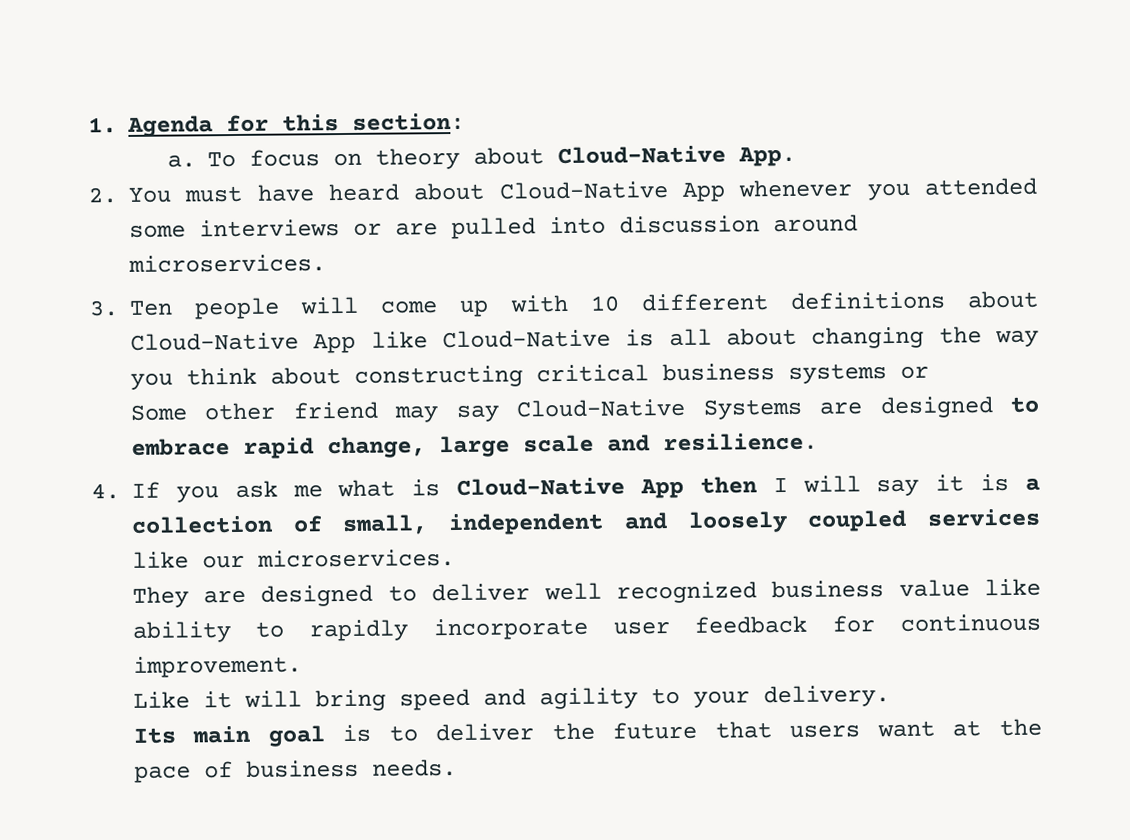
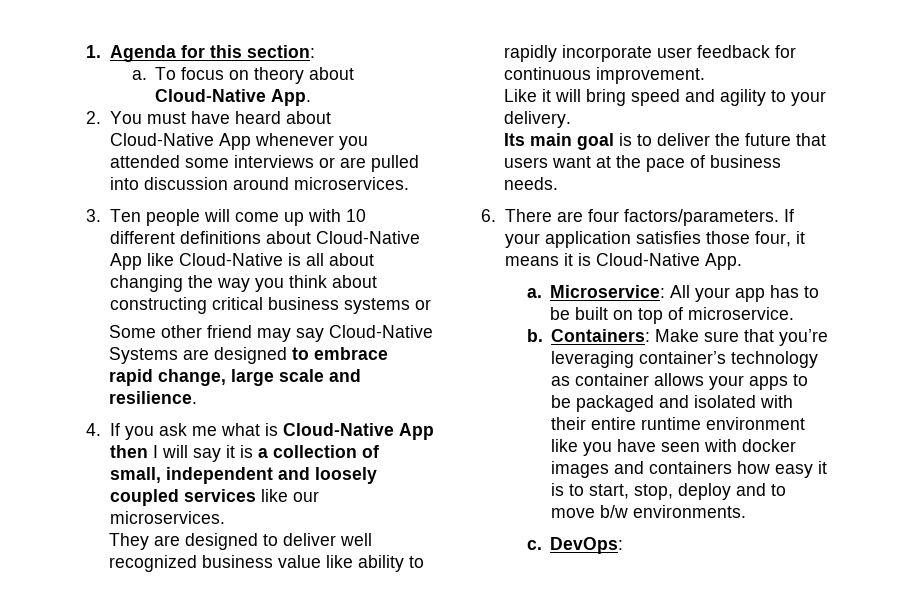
+ 6. There are four factors/parameters. If your application satisfies those four, it means it is Cloud-Native App.
+ a. Microservice: All your app has to be built on top of microservice.
+ b. Containers: Make sure that you’re leveraging container’s technology as container allows your apps to be packaged and isolated with their entire runtime environment like you have seen with docker images and containers how easy it is to start, stop, deploy and to move b/w environments.
+ c. DevOps:

